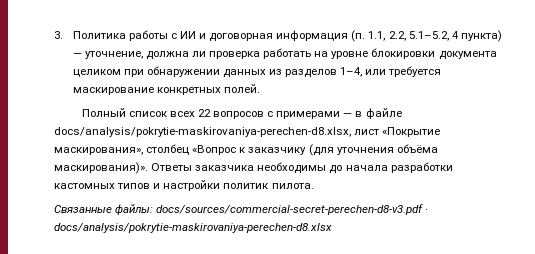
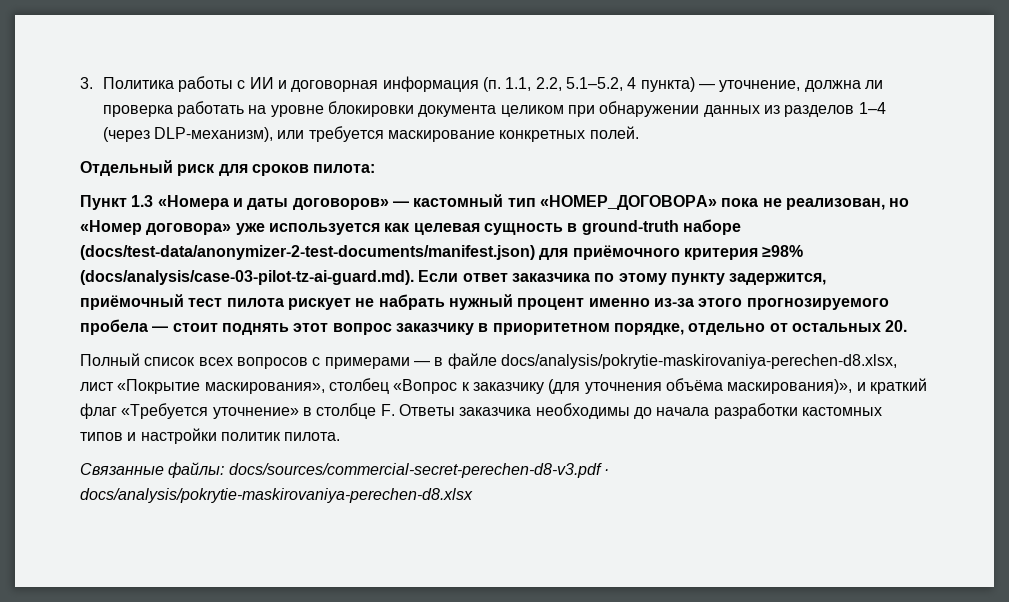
- 3. Политика работы с ИИ и договорная информация (п. 1.1, 2.2, 5.1–5.2, 4 пункта) — уточнение, должна ли проверка работать на уровне блокировки документа целиком при обнаружении данных из разделов 1–4, или требуется маскирование конкретных полей.
+ 3. Политика работы с ИИ и договорная информация (п. 1.1, 2.2, 5.1–5.2, 4 пункта) — уточнение, должна ли проверка работать на уровне блокировки документа целиком при обнаружении данных из разделов 1–4 (через DLP-механизм), или требуется маскирование конкретных полей.
+ Отдельный риск для сроков пилота:
+ Пункт 1.3 «Номера и даты договоров» — кастомный тип «НОМЕР_ДОГОВОРА» пока не реализован, но «Номер договора» уже используется как целевая сущность в ground-truth наборе (docs/test-data/anonymizer-2-test-documents/manifest.json) для приёмочного критерия ≥98% (docs/analysis/case-03-pilot-tz-ai-guard.md). Если ответ заказчика по этому пункту задержится, приёмочный тест пилота рискует не набрать нужный процент именно из-за этого прогнозируемого пробела — стоит поднять этот вопрос заказчику в приоритетном порядке, отдельно от остальных 20.
- Полный список всех 22 вопросов с примерами — в файле docs/analysis/pokrytie-maskirovaniya-perechen-d8.xlsx, лист «Покрытие маскирования», столбец «Вопрос к заказчику (для уточнения объёма маскирования)». Ответы заказчика необходимы до начала разработки кастомных типов и настройки политик пилота.
+ Полный список всех вопросов с примерами — в файле docs/analysis/pokrytie-maskirovaniya-perechen-d8.xlsx, лист «Покрытие маскирования», столбец «Вопрос к заказчику (для уточнения объёма маскирования)», и краткий флаг «Требуется уточнение» в столбце F. Ответы заказчика необходимы до начала разработки кастомных типов и настройки политик пилота.

